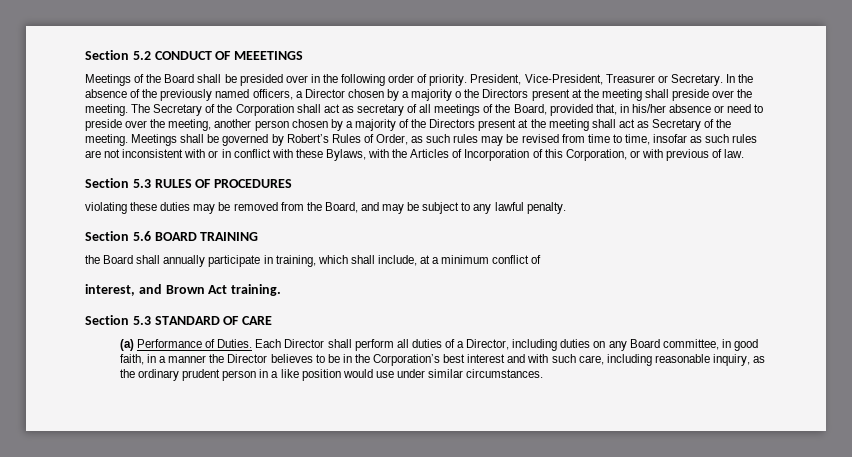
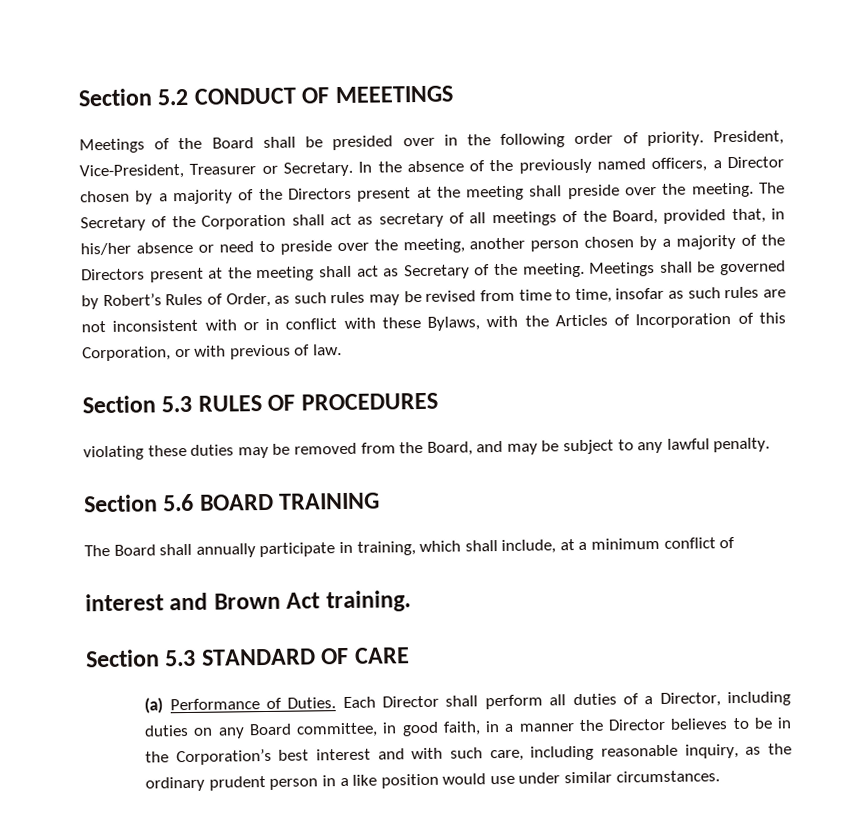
- In the absence of the previously named officers, a Director chosen by a majority o the Directors present at the meeting shall preside over the meeting.
+ In the absence of the previously named officers, a Director chosen by a majority of the Directors present at the meeting shall preside over the meeting.
- the Board shall annually participate in training, which shall include, at a minimum conflict of
+ The Board shall annually participate in training, which shall include, at a minimum conflict of
- interest, and Brown Act training.
+ interest and Brown Act training.

